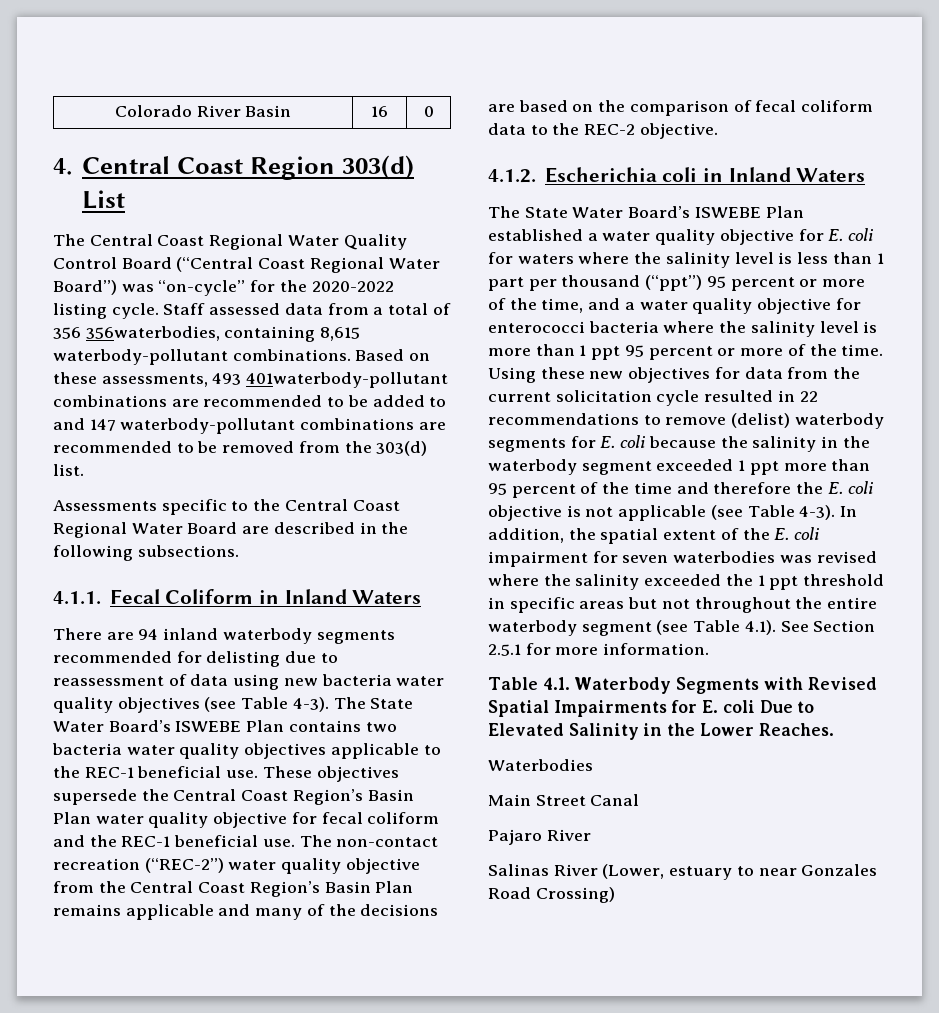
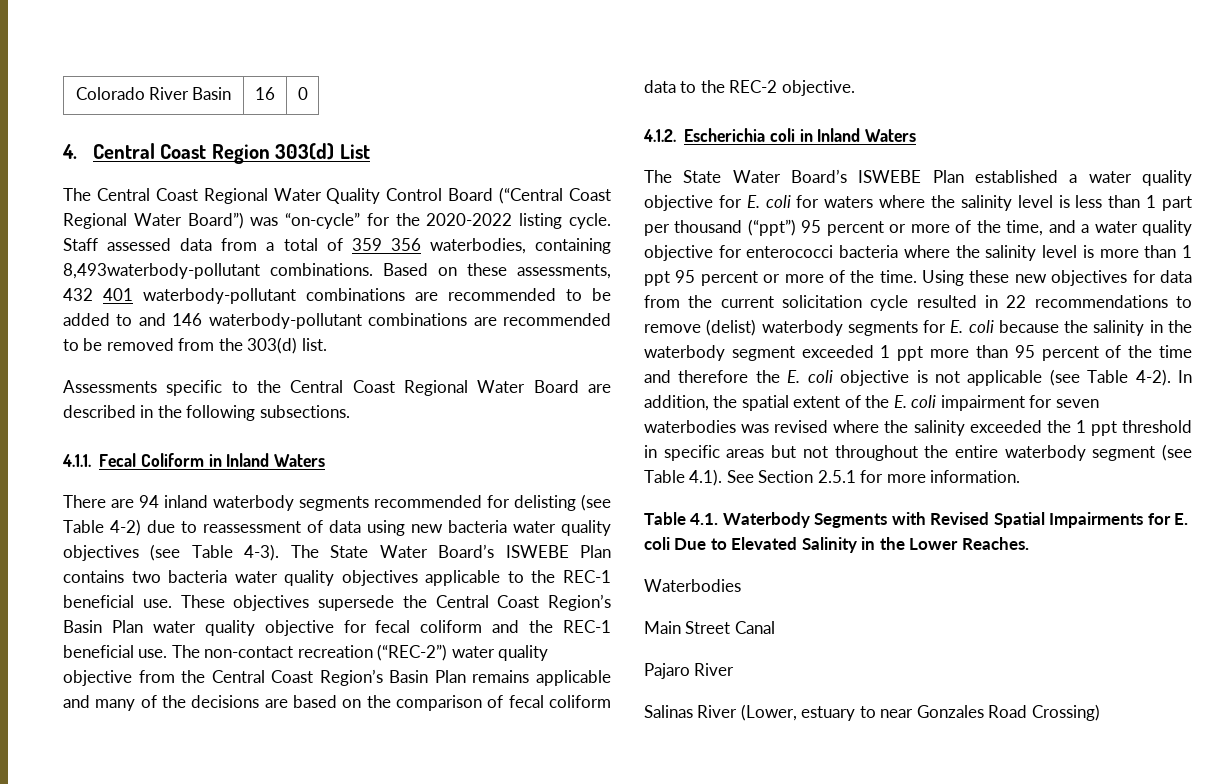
- Staff assessed data from a total of 356 356waterbodies, containing 8,615 waterbody-pollutant combinations.
+ Staff assessed data from a total of 359 356 waterbodies, containing 8,493waterbody-pollutant combinations.
- Based on these assessments, 493 401waterbody-pollutant combinations are recommended to be added to and 147 waterbody-pollutant combinations are recommended to be removed from the 303(d) list.
+ Based on these assessments, 432 401 waterbody-pollutant combinations are recommended to be added to and 146 waterbody-pollutant combinations are recommended to be removed from the 303(d) list.
- There are 94 inland waterbody segments recommended for delisting due to reassessment of data using new bacteria water quality objectives (see Table 4-3).
+ There are 94 inland waterbody segments recommended for delisting (see Table 4-2) due to reassessment of data using new bacteria water quality objectives (see Table 4-3).
- Using these new objectives for data from the current solicitation cycle resulted in 22 recommendations to remove (delist) waterbody segments for E. coli because the salinity in the waterbody segment exceeded 1 ppt more than 95 percent of the time and therefore the E. coli objective is not applicable (see Table 4-3).
+ Using these new objectives for data from the current solicitation cycle resulted in 22 recommendations to remove (delist) waterbody segments for E. coli because the salinity in the waterbody segment exceeded 1 ppt more than 95 percent of the time and therefore the E. coli objective is not applicable (see Table 4-2).

